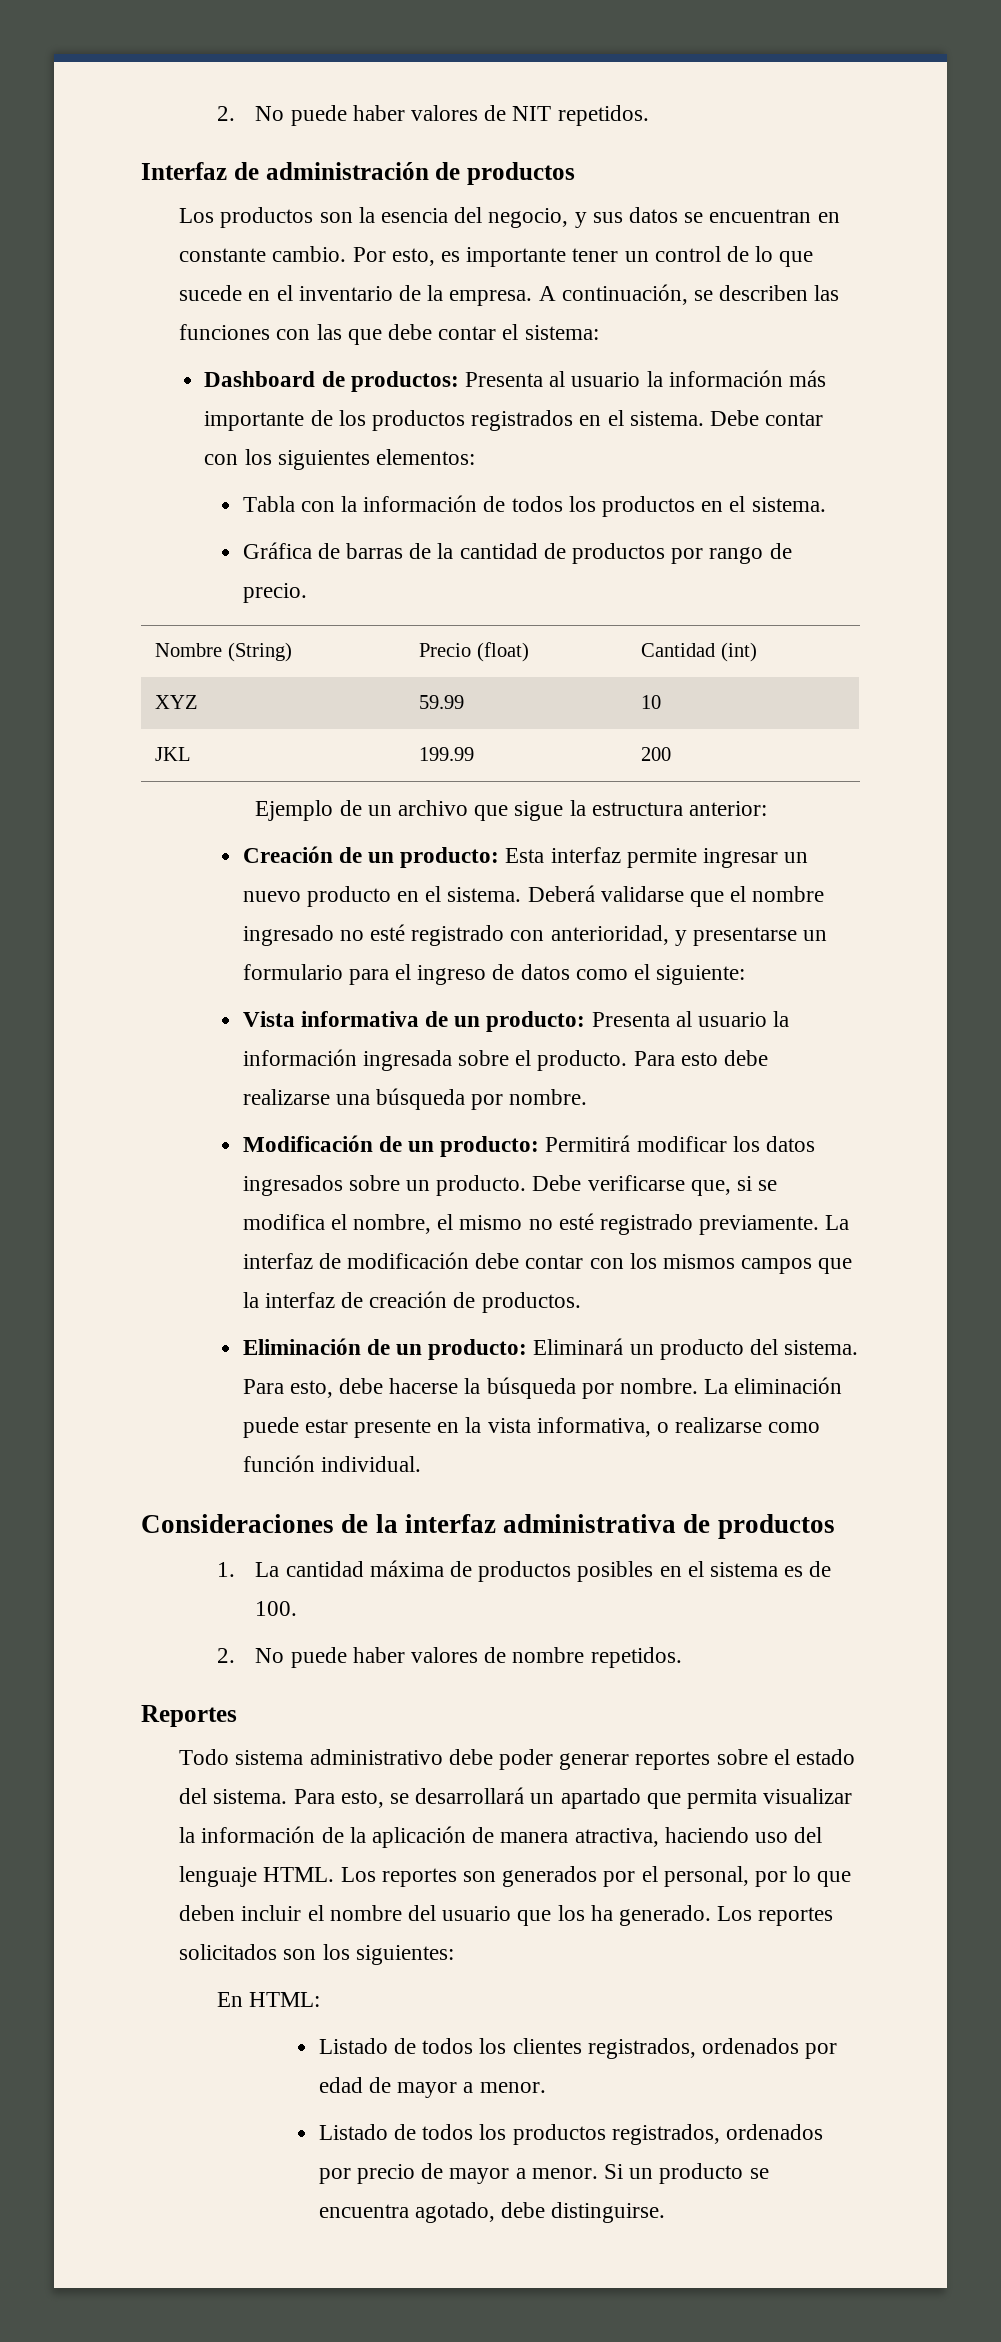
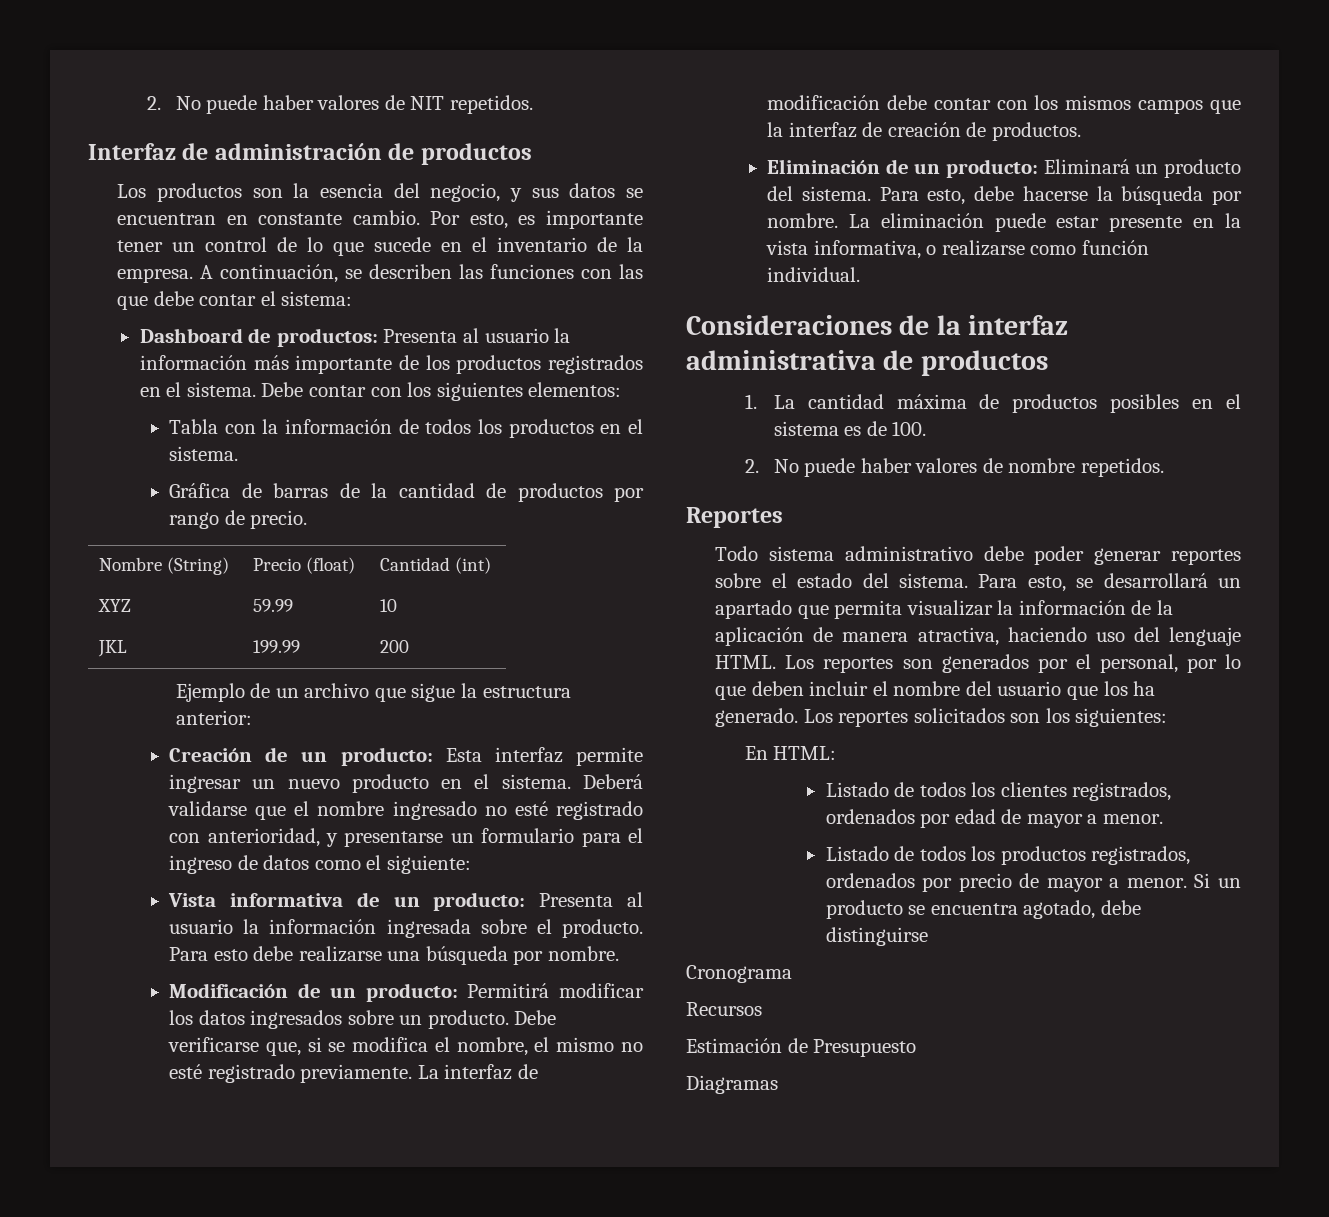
- Si un producto se encuentra agotado, debe distinguirse.
+ Si un producto se encuentra agotado, debe distinguirse
+ Cronograma
+ Recursos
+ Estimación de Presupuesto
+ Diagramas

